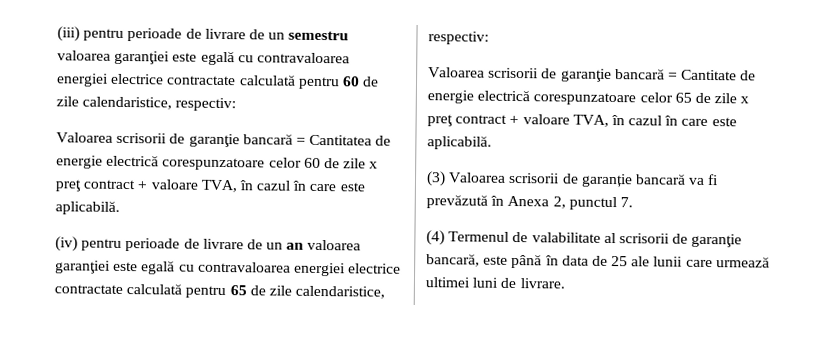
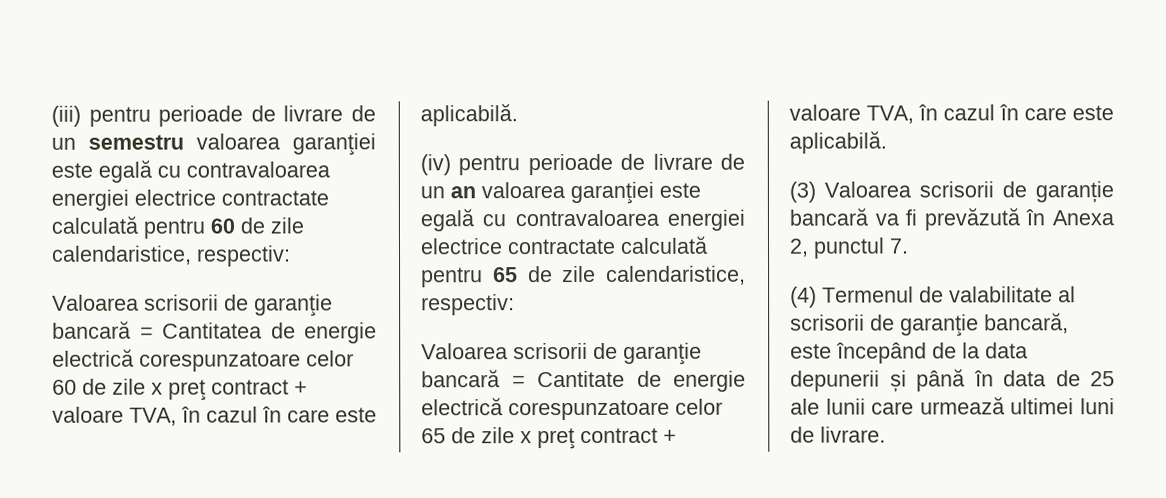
- (4) Termenul de valabilitate al scrisorii de garanţie bancară, este până în data de 25 ale lunii care urmează ultimei luni de livrare.
+ (4) Termenul de valabilitate al scrisorii de garanţie bancară, este începând de la data depunerii și până în data de 25 ale lunii care urmează ultimei luni de livrare.

